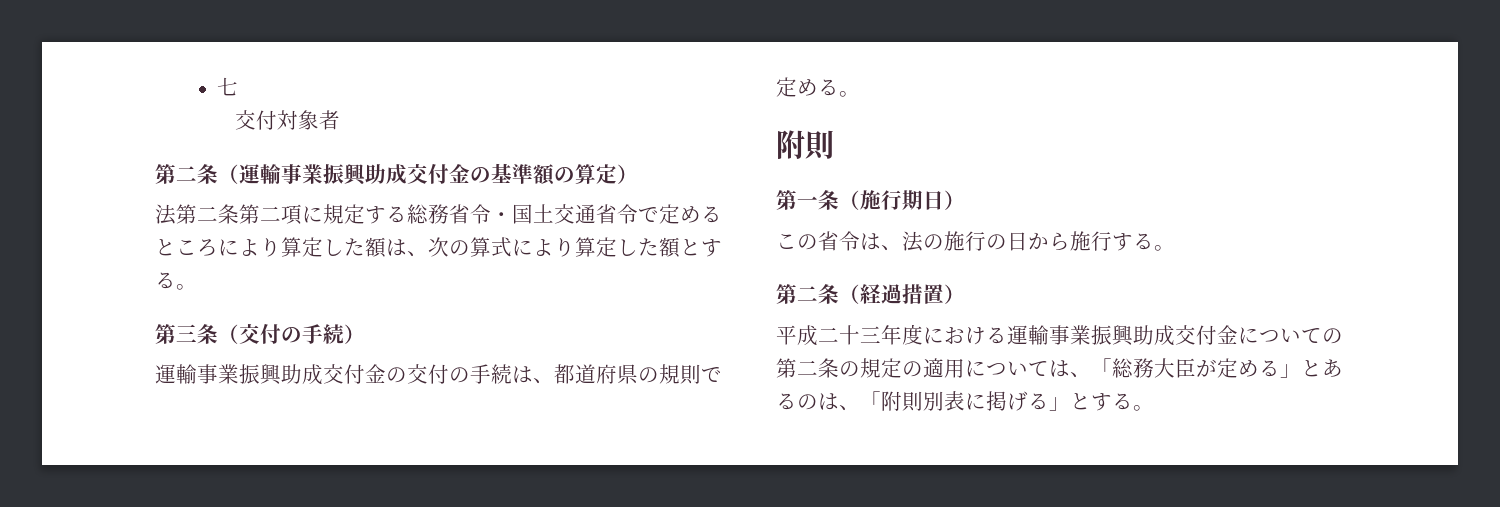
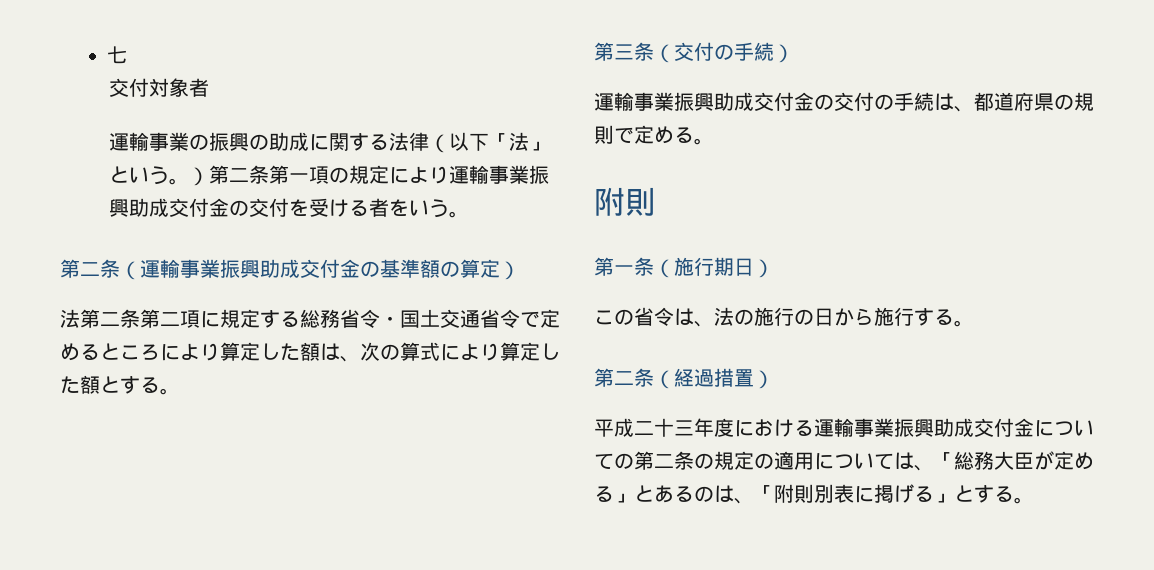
+ 運輸事業の振興の助成に関する法律（以下「法」という。）第二条第一項の規定により運輸事業振興助成交付金の交付を受ける者をいう。

